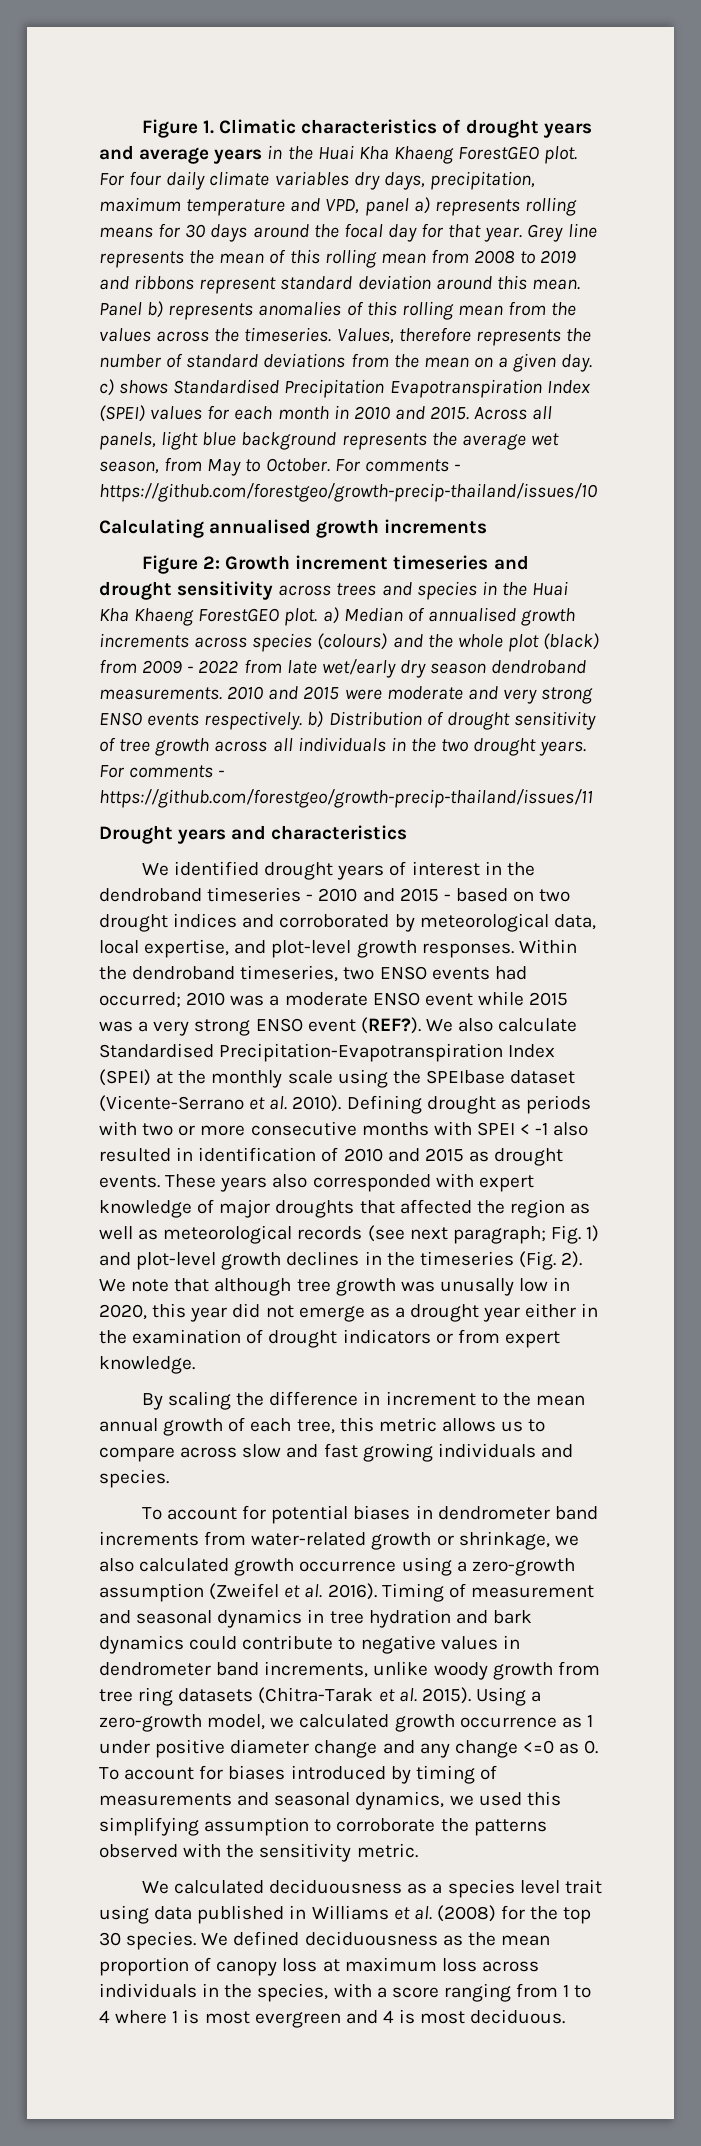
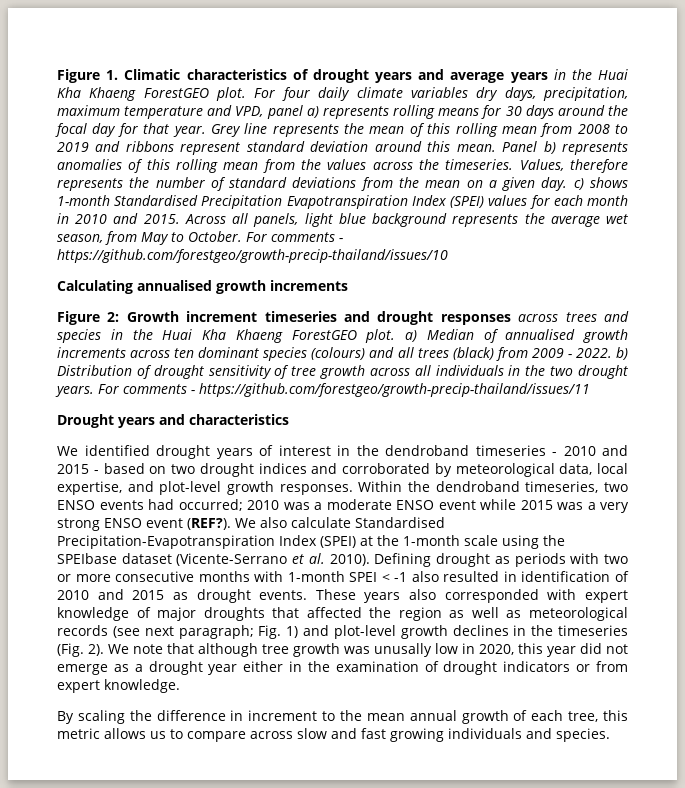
- Values, therefore represents the number of standard deviations from the mean on a given day. c) shows Standardised Precipitation Evapotranspiration Index (SPEI) values for each month in 2010 and 2015.
+ Values, therefore represents the number of standard deviations from the mean on a given day. c) shows 1-month Standardised Precipitation Evapotranspiration Index (SPEI) values for each month in 2010 and 2015.
- Figure 2: Growth increment timeseries and drought sensitivity across trees and species in the Huai Kha Khaeng ForestGEO plot. a) Median of annualised growth increments across species (colours) and the whole plot (black) from 2009 - 2022 from late wet/early dry season dendroband measurements. 2010 and 2015 were moderate and very strong ENSO events respectively. b) Distribution of drought sensitivity of tree growth across all individuals in the two drought years.
+ Figure 2: Growth increment timeseries and drought responses across trees and species in the Huai Kha Khaeng ForestGEO plot. a) Median of annualised growth increments across ten dominant species (colours) and all trees (black) from 2009 - 2022. b) Distribution of drought sensitivity of tree growth across all individuals in the two drought years.
- We also calculate Standardised Precipitation-Evapotranspiration Index (SPEI) at the monthly scale using the SPEIbase dataset (Vicente-Serrano et al. 2010).
+ We also calculate Standardised Precipitation-Evapotranspiration Index (SPEI) at the 1-month scale using the SPEIbase dataset (Vicente-Serrano et al. 2010).
- Defining drought as periods with two or more consecutive months with SPEI < -1 also resulted in identification of 2010 and 2015 as drought events.
+ Defining drought as periods with two or more consecutive months with 1-month SPEI < -1 also resulted in identification of 2010 and 2015 as drought events.
- To account for potential biases in dendrometer band increments from water-related growth or shrinkage, we also calculated growth occurrence using a zero-growth assumption (Zweifel et al. 2016). Timing of measurement and seasonal dynamics in tree hydration and bark dynamics could contribute to negative values in dendrometer band increments, unlike woody growth from tree ring datasets (Chitra-Tarak et al. 2015). Using a zero-growth model, we calculated growth occurrence as 1 under positive diameter change and any change <=0 as 0. To account for biases introduced by timing of measurements and seasonal dynamics, we used this simplifying assumption to corroborate the patterns observed with the sensitivity metric.
- We calculated deciduousness as a species level trait using data published in Williams et al. (2008) for the top 30 species. We defined deciduousness as the mean proportion of canopy loss at maximum loss across individuals in the species, with a score ranging from 1 to 4 where 1 is most evergreen and 4 is most deciduous.

